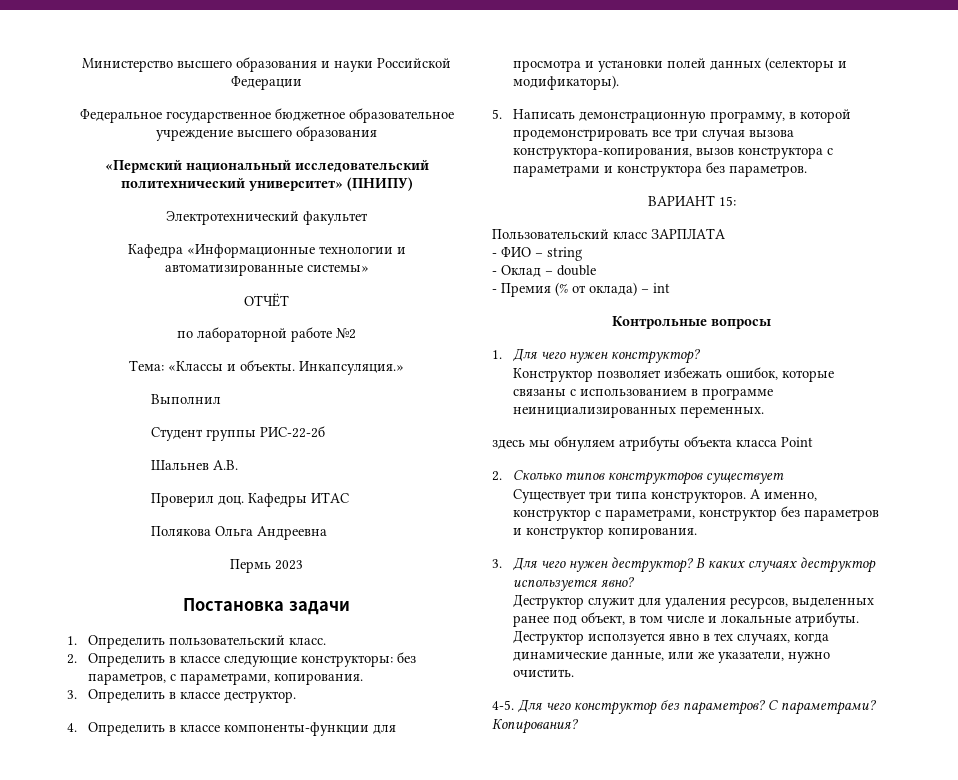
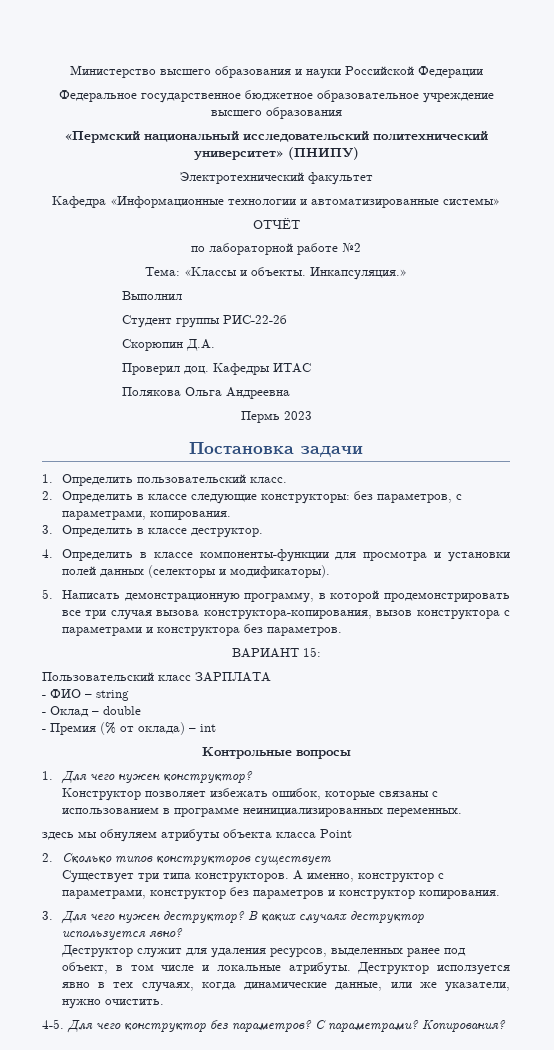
- Шальнев А.В.
+ Скорюпин Д.А.

